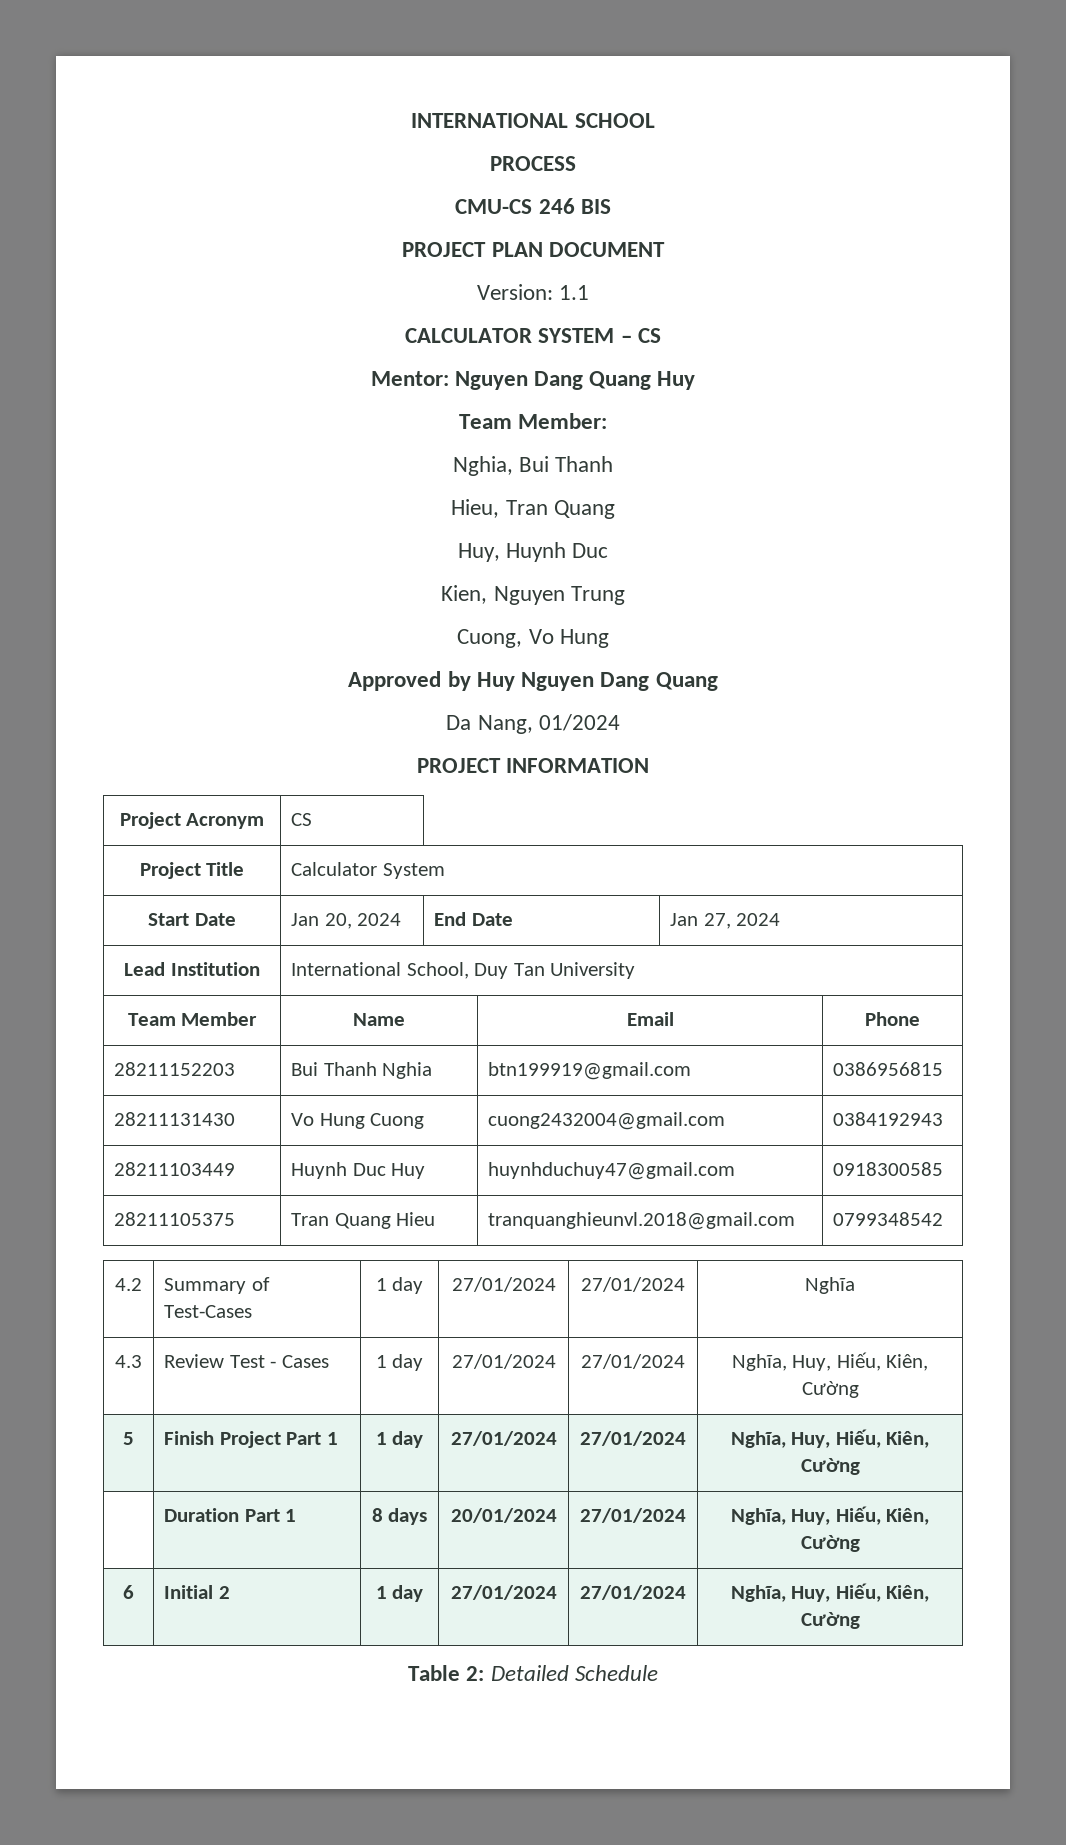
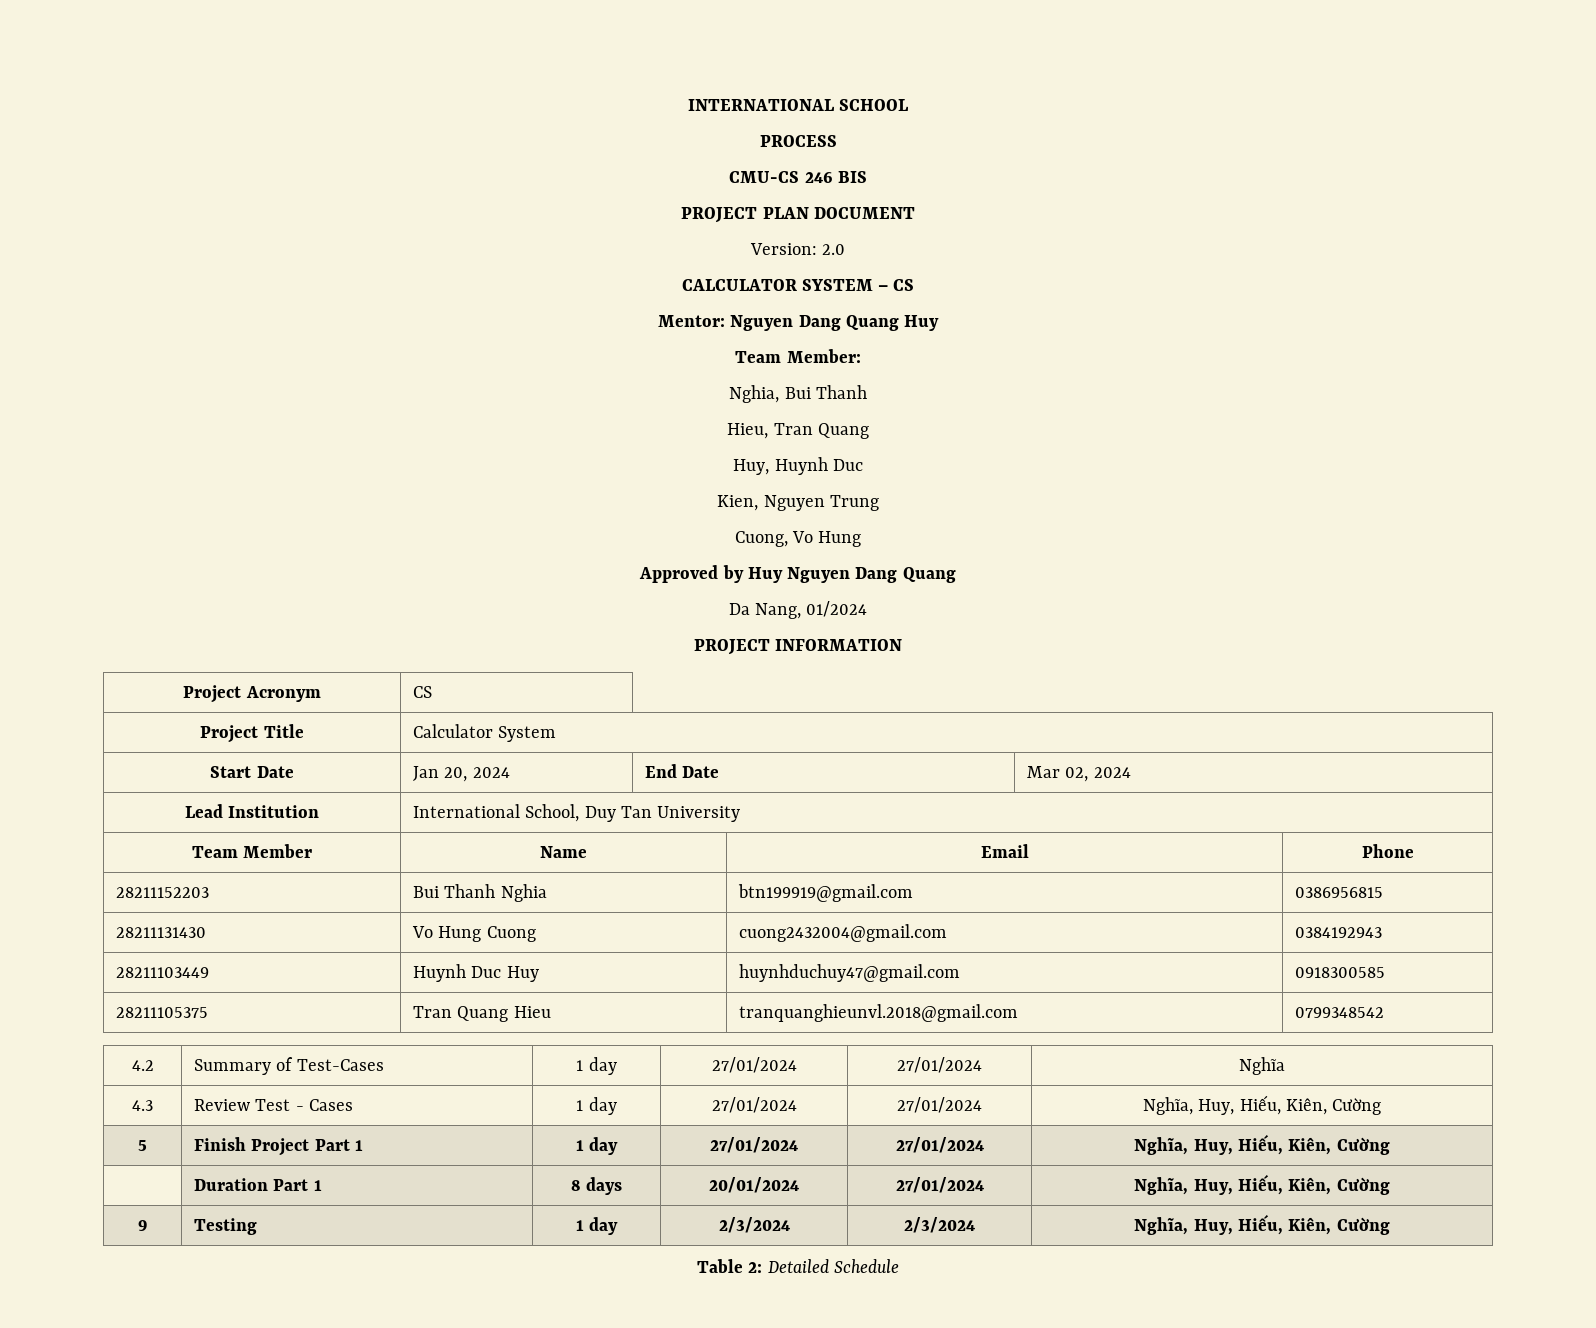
- Version: 1.1
+ Version: 2.0
- Start Date | Jan 20, 2024 | End Date | Jan 27, 2024
+ Start Date | Jan 20, 2024 | End Date | Mar 02, 2024
- 6 | Initial 2 | 1 day | 27/01/2024 | 27/01/2024 | Nghĩa, Huy, Hiếu, Kiên, Cường
+ 9 | Testing | 1 day | 2/3/2024 | 2/3/2024 | Nghĩa, Huy, Hiếu, Kiên, Cường

